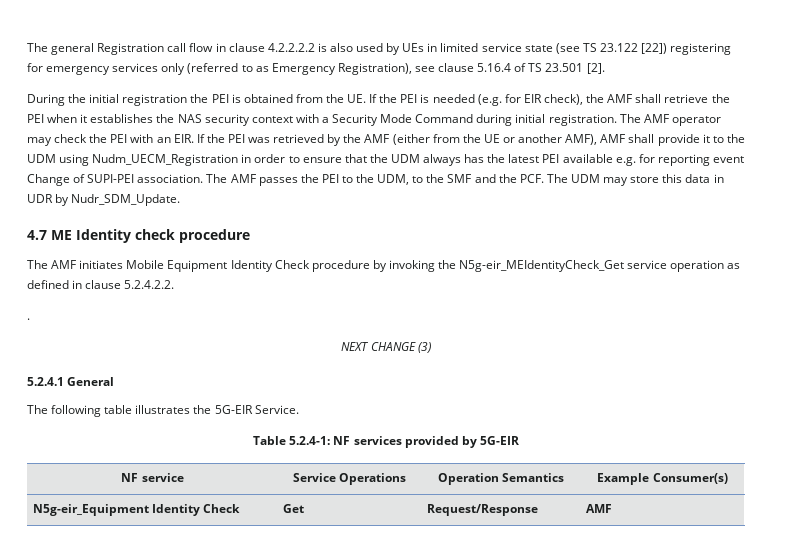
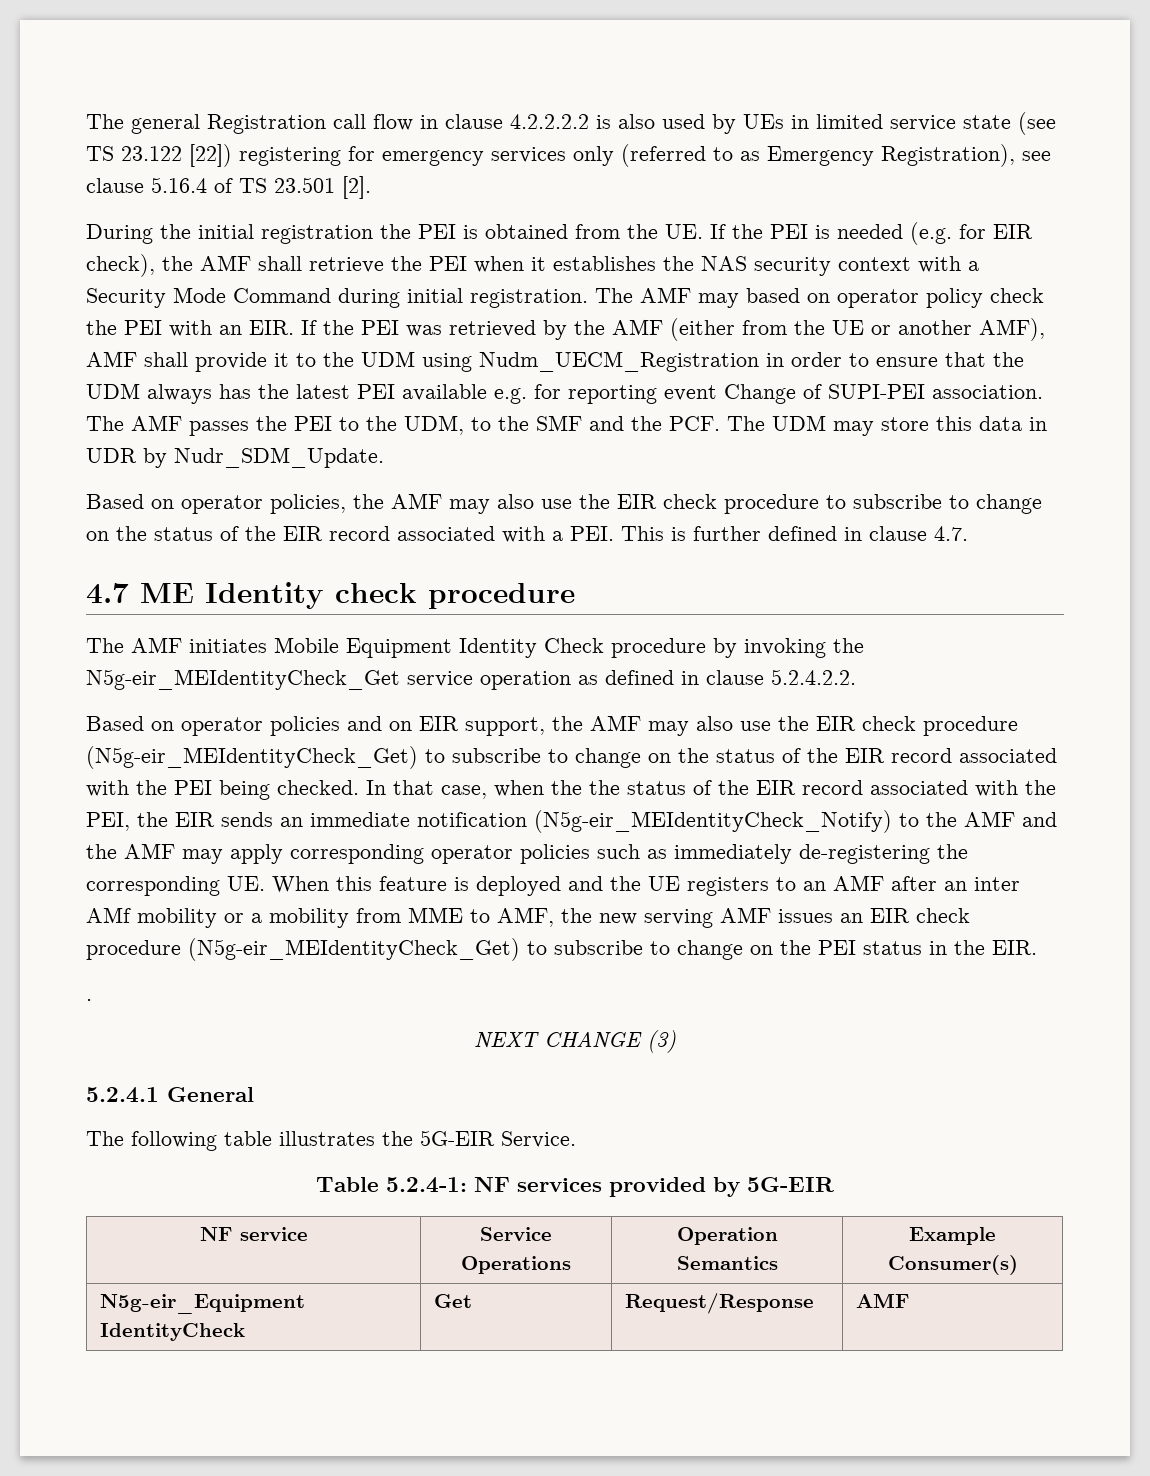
- The AMF operator may check the PEI with an EIR. If the PEI was retrieved by the AMF (either from the UE or another AMF), AMF shall provide it to the UDM using Nudm_UECM_Registration in order to ensure that the UDM always has the latest PEI available e.g. for reporting event Change of SUPI-PEI association.
+ The AMF may based on operator policy check the PEI with an EIR. If the PEI was retrieved by the AMF (either from the UE or another AMF), AMF shall provide it to the UDM using Nudm_UECM_Registration in order to ensure that the UDM always has the latest PEI available e.g. for reporting event Change of SUPI-PEI association.
+ Based on operator policies, the AMF may also use the EIR check procedure to subscribe to change on the status of the EIR record associated with a PEI. This is further defined in clause 4.7.
+ Based on operator policies and on EIR support, the AMF may also use the EIR check procedure (N5g-eir_MEIdentityCheck_Get) to subscribe to change on the status of the EIR record associated with the PEI being checked. In that case, when the the status of the EIR record associated with the PEI, the EIR sends an immediate notification (N5g-eir_MEIdentityCheck_Notify) to the AMF and the AMF may apply corresponding operator policies such as immediately de-registering the corresponding UE. When this feature is deployed and the UE registers to an AMF after an inter AMf mobility or a mobility from MME to AMF, the new serving AMF issues an EIR check procedure (N5g-eir_MEIdentityCheck_Get) to subscribe to change on the PEI status in the EIR.
- N5g-eir_Equipment Identity Check | Get | Request/Response | AMF
+ N5g-eir_Equipment IdentityCheck | Get | Request/Response | AMF

